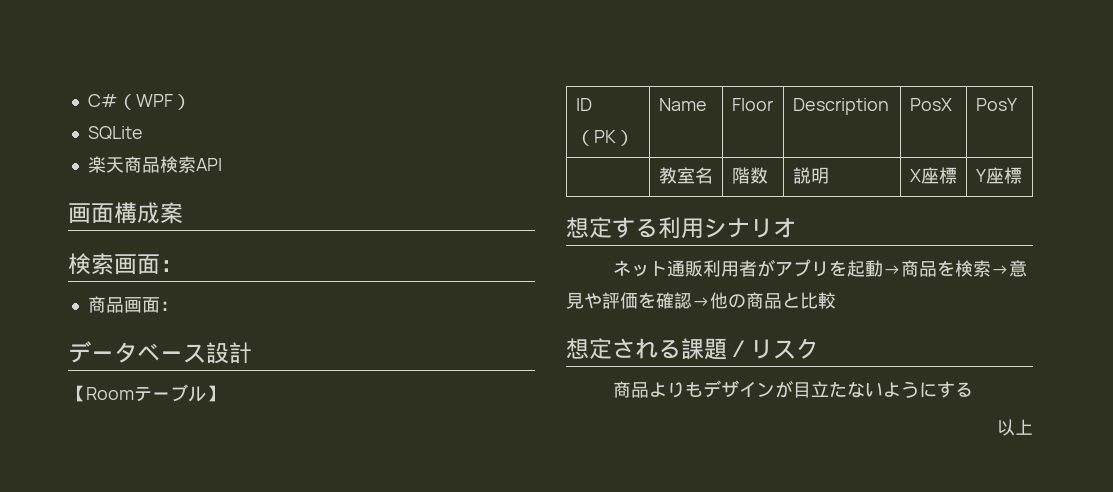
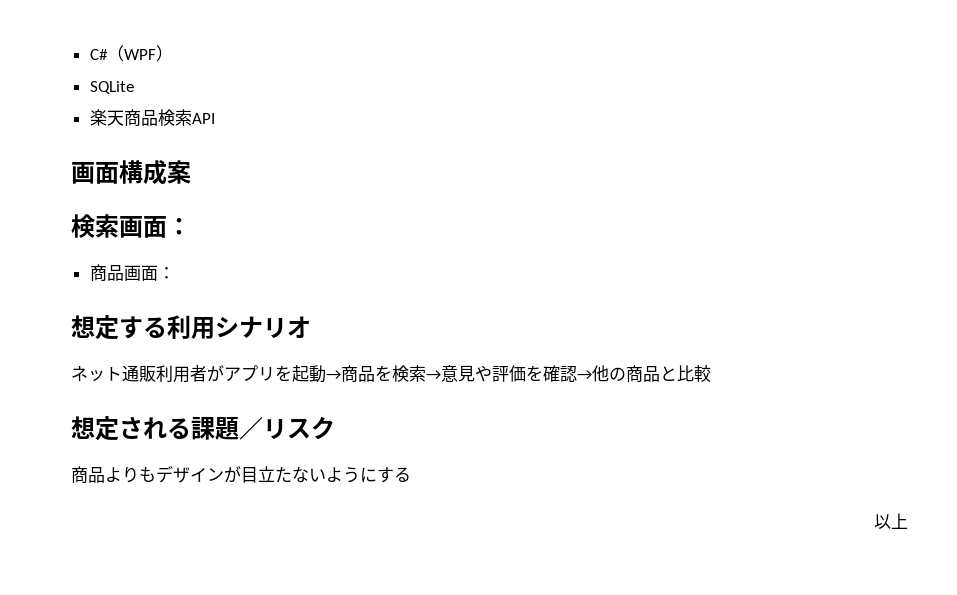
- データベース設計
- 【Roomテーブル】
- ID（PK） | Name | Floor | Description | PosX | PosY
- | 教室名 | 階数 | 説明 | X座標 | Y座標

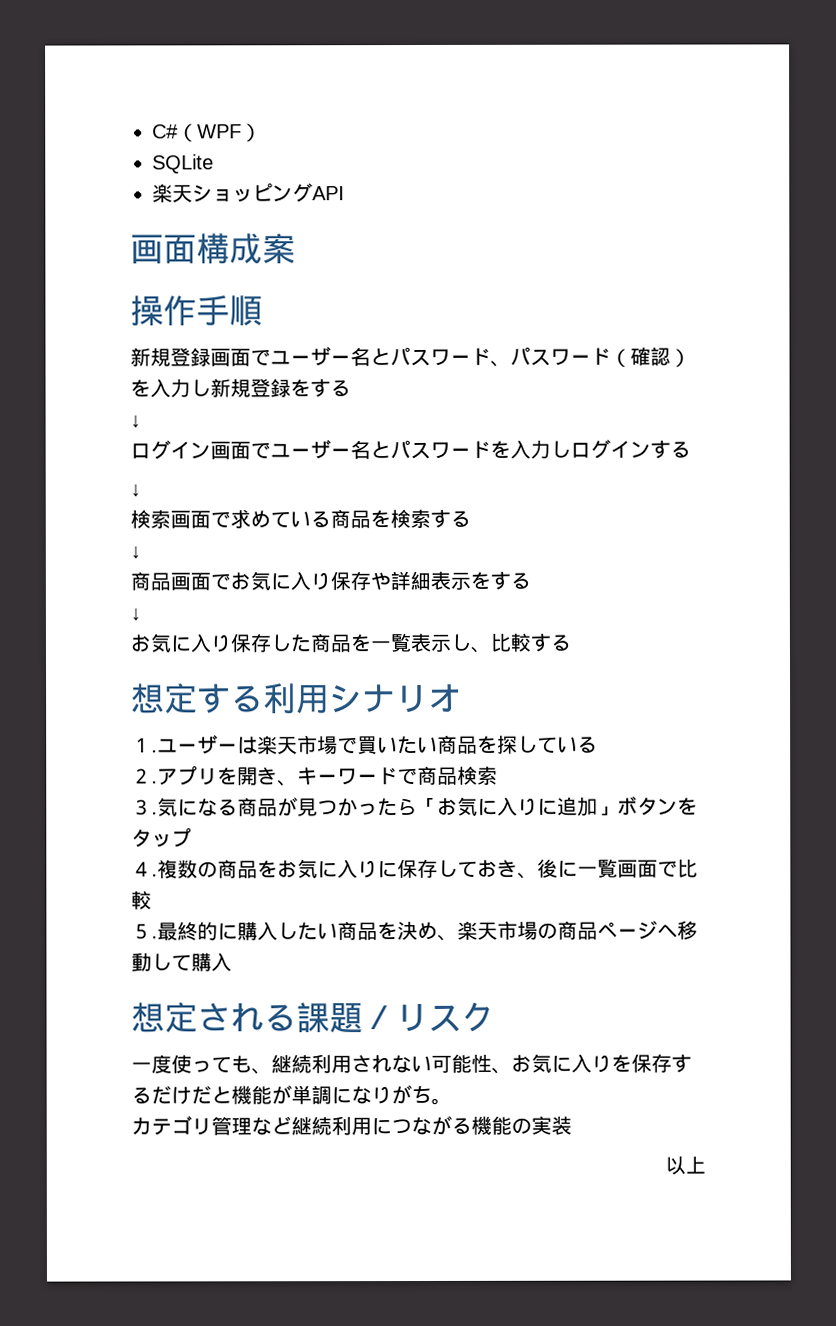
- 楽天商品検索API
+ 楽天ショッピングAPI
- 検索画面：
- 商品画面：
+ 操作手順
+ 新規登録画面でユーザー名とパスワード、パスワード（確認）を入力し新規登録をする
+ ↓
+ ログイン画面でユーザー名とパスワードを入力しログインする
+ ↓
+ 検索画面で求めている商品を検索する
+ ↓
+ 商品画面でお気に入り保存や詳細表示をする
+ ↓
+ お気に入り保存した商品を一覧表示し、比較する
- ネット通販利用者がアプリを起動→商品を検索→意見や評価を確認→他の商品と比較
+ １.ユーザーは楽天市場で買いたい商品を探している
+ ２.アプリを開き、キーワードで商品検索
+ ３.気になる商品が見つかったら「お気に入りに追加」ボタンをタップ
+ ４.複数の商品をお気に入りに保存しておき、後に一覧画面で比較
+ ５.最終的に購入したい商品を決め、楽天市場の商品ページへ移動して購入
- 商品よりもデザインが目立たないようにする
+ 一度使っても、継続利用されない可能性、お気に入りを保存するだけだと機能が単調になりがち。
+ カテゴリ管理など継続利用につながる機能の実装

